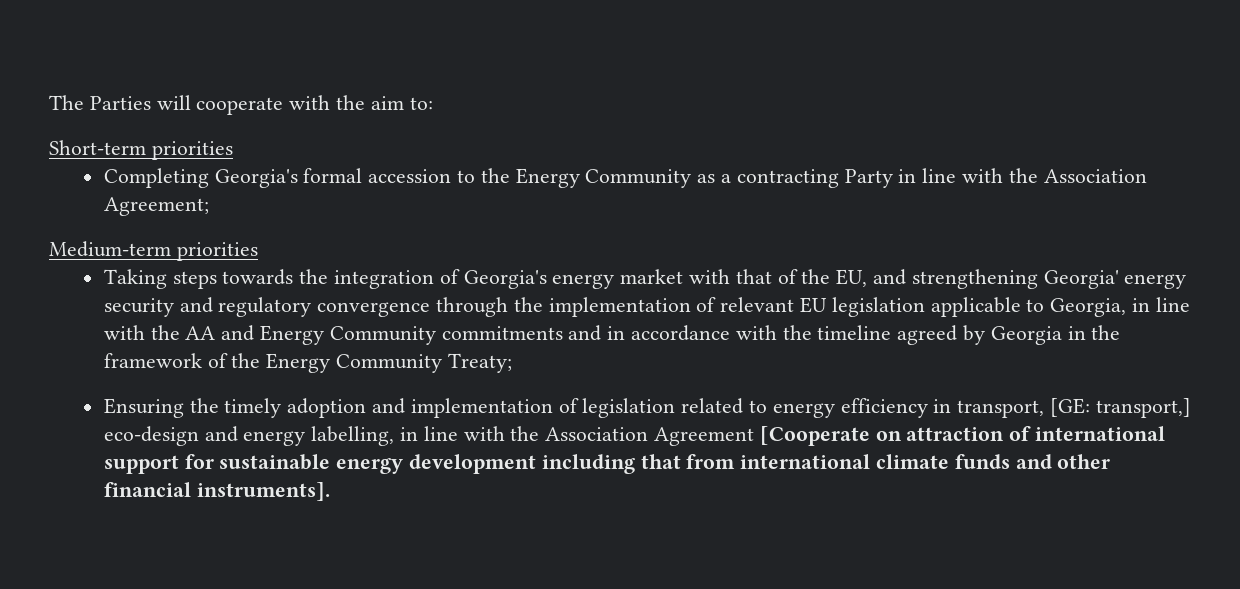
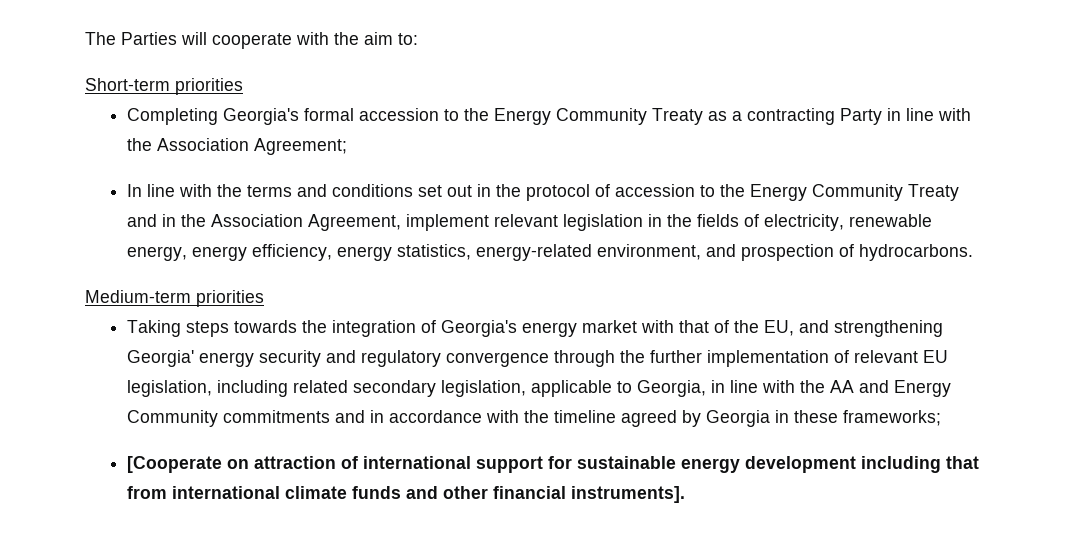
- Completing Georgia's formal accession to the Energy Community as a contracting Party in line with the Association Agreement;
+ Completing Georgia's formal accession to the Energy Community Treaty as a contracting Party in line with the Association Agreement;
+ In line with the terms and conditions set out in the protocol of accession to the Energy Community Treaty and in the Association Agreement, implement relevant legislation in the fields of electricity, renewable energy, energy efficiency, energy statistics, energy-related environment, and prospection of hydrocarbons.
- Taking steps towards the integration of Georgia's energy market with that of the EU, and strengthening Georgia' energy security and regulatory convergence through the implementation of relevant EU legislation applicable to Georgia, in line with the AA and Energy Community commitments and in accordance with the timeline agreed by Georgia in the framework of the Energy Community Treaty;
- Ensuring the timely adoption and implementation of legislation related to energy efficiency in transport, [GE: transport,] eco-design and energy labelling, in line with the Association Agreement [Cooperate on attraction of international support for sustainable energy development including that from international climate funds and other financial instruments].
+ Taking steps towards the integration of Georgia's energy market with that of the EU, and strengthening Georgia' energy security and regulatory convergence through the further implementation of relevant EU legislation, including related secondary legislation, applicable to Georgia, in line with the AA and Energy Community commitments and in accordance with the timeline agreed by Georgia in these frameworks;
+ [Cooperate on attraction of international support for sustainable energy development including that from international climate funds and other financial instruments].

